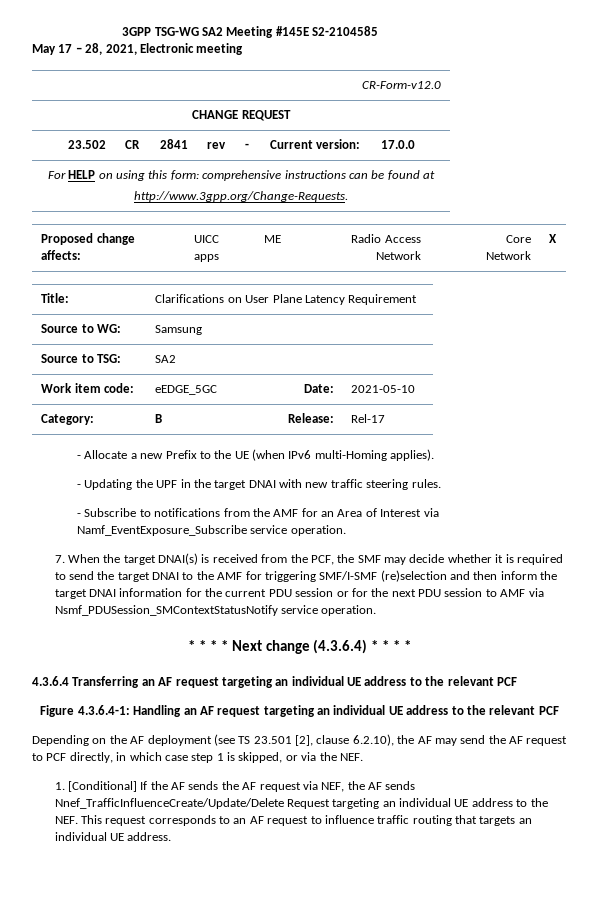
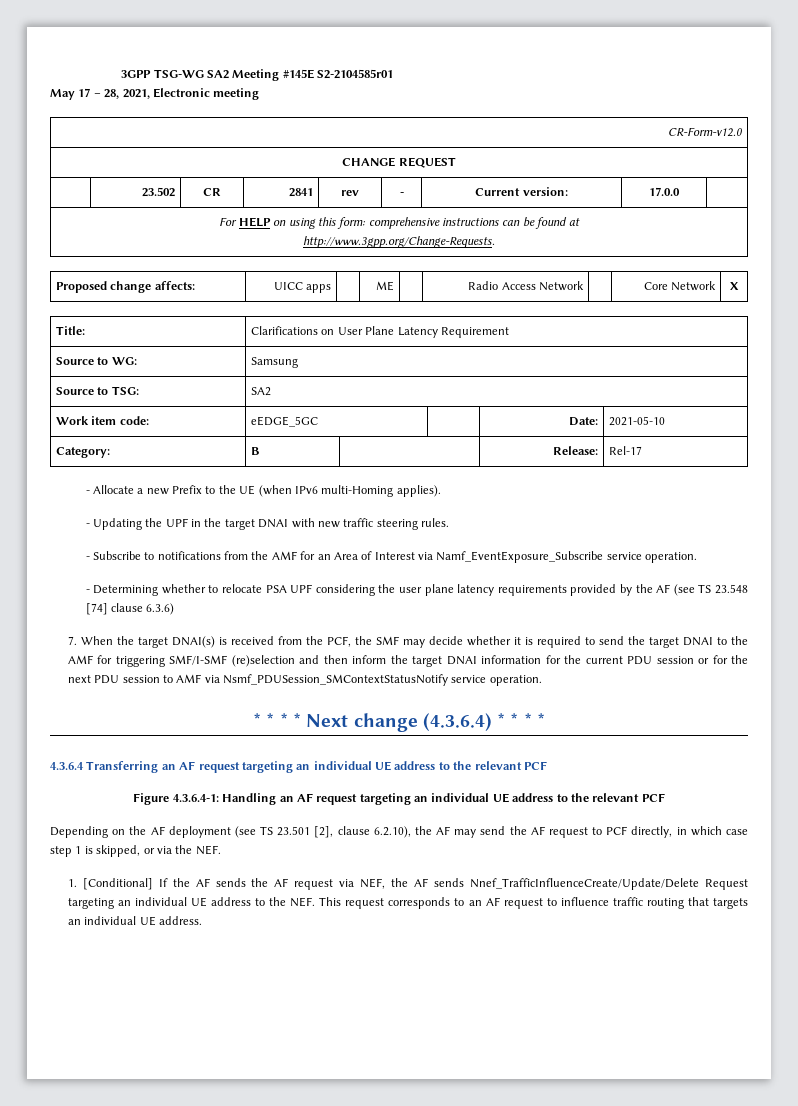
- 3GPP TSG-WG SA2 Meeting #145E S2-2104585
+ 3GPP TSG-WG SA2 Meeting #145E S2-2104585r01
+ - Determining whether to relocate PSA UPF considering the user plane latency requirements provided by the AF (see TS 23.548 [74] clause 6.3.6)

